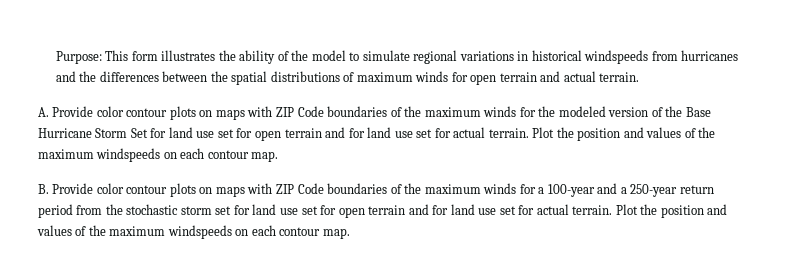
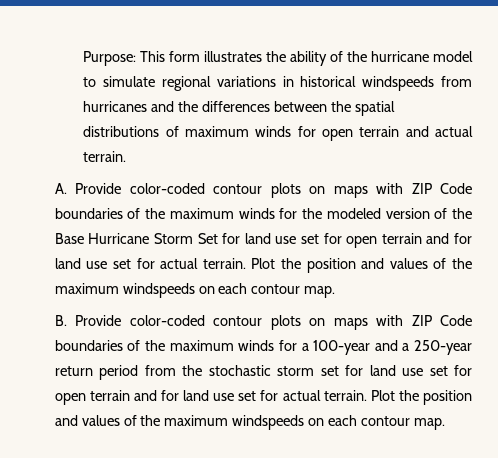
- Purpose: This form illustrates the ability of the model to simulate regional variations in historical windspeeds from hurricanes and the differences between the spatial distributions of maximum winds for open terrain and actual terrain.
+ Purpose: This form illustrates the ability of the hurricane model to simulate regional variations in historical windspeeds from hurricanes and the differences between the spatial distributions of maximum winds for open terrain and actual terrain.
- A. Provide color contour plots on maps with ZIP Code boundaries of the maximum winds for the modeled version of the Base Hurricane Storm Set for land use set for open terrain and for land use set for actual terrain.
+ A. Provide color-coded contour plots on maps with ZIP Code boundaries of the maximum winds for the modeled version of the Base Hurricane Storm Set for land use set for open terrain and for land use set for actual terrain.
- B. Provide color contour plots on maps with ZIP Code boundaries of the maximum winds for a 100-year and a 250-year return period from the stochastic storm set for land use set for open terrain and for land use set for actual terrain.
+ B. Provide color-coded contour plots on maps with ZIP Code boundaries of the maximum winds for a 100-year and a 250-year return period from the stochastic storm set for land use set for open terrain and for land use set for actual terrain.

